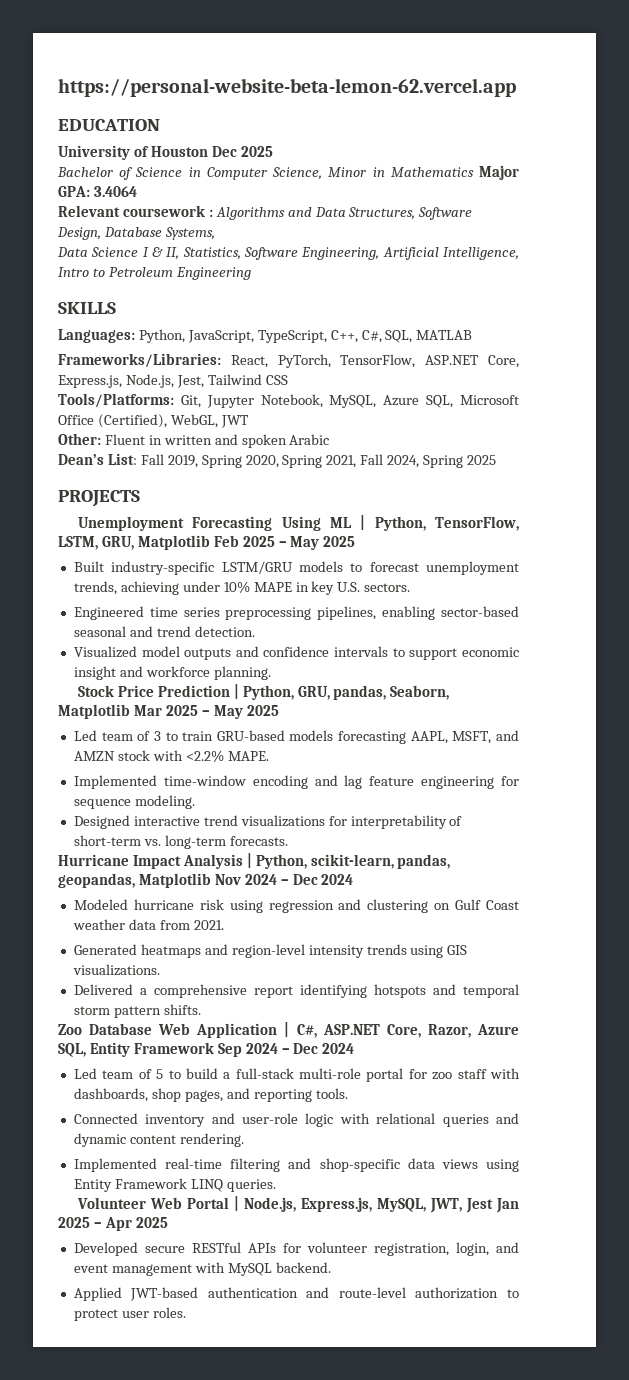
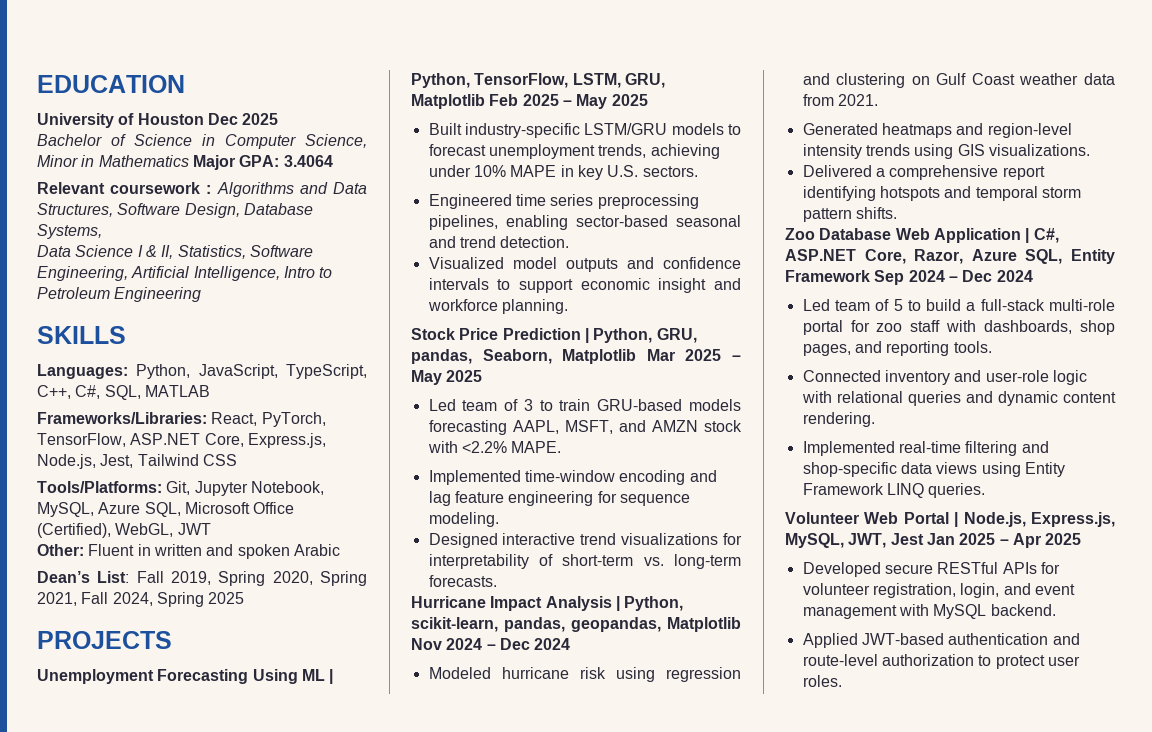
- https://personal-website-beta-lemon-62.vercel.app

